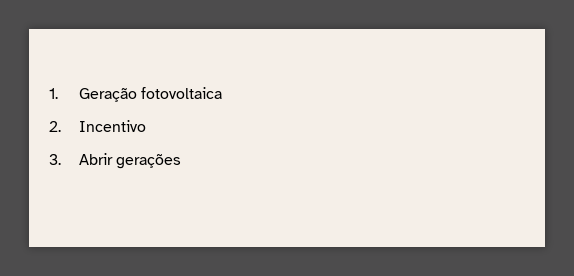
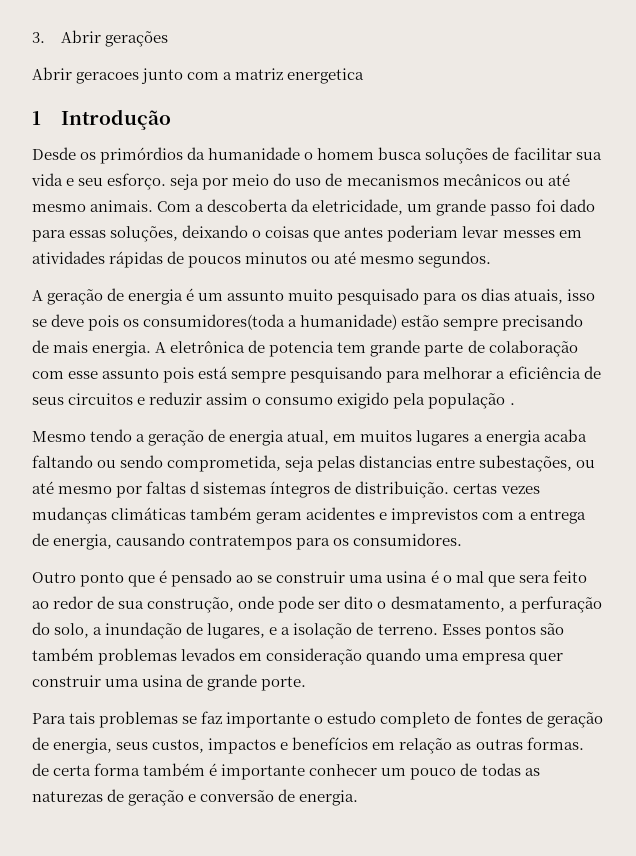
- 1. Geração fotovoltaica
- 2. Incentivo
  3. Abrir gerações
+ Abrir geracoes junto com a matriz energetica
+ 1 Introdução
+ Desde os primórdios da humanidade o homem busca soluções de facilitar sua vida e seu esforço. seja por meio do uso de mecanismos mecânicos ou até mesmo animais. Com a descoberta da eletricidade, um grande passo foi dado para essas soluções, deixando o coisas que antes poderiam levar messes em atividades rápidas de poucos minutos ou até mesmo segundos.
+ A geração de energia é um assunto muito pesquisado para os dias atuais, isso se deve pois os consumidores(toda a humanidade) estão sempre precisando de mais energia. A eletrônica de potencia tem grande parte de colaboração com esse assunto pois está sempre pesquisando para melhorar a eficiência de seus circuitos e reduzir assim o consumo exigido pela população .
+ Mesmo tendo a geração de energia atual, em muitos lugares a energia acaba faltando ou sendo comprometida, seja pelas distancias entre subestações, ou até mesmo por faltas d sistemas íntegros de distribuição. certas vezes mudanças climáticas também geram acidentes e imprevistos com a entrega de energia, causando contratempos para os consumidores.
+ Outro ponto que é pensado ao se construir uma usina é o mal que sera feito ao redor de sua construção, onde pode ser dito o desmatamento, a perfuração do solo, a inundação de lugares, e a isolação de terreno. Esses pontos são também problemas levados em consideração quando uma empresa quer construir uma usina de grande porte.
+ Para tais problemas se faz importante o estudo completo de fontes de geração de energia, seus custos, impactos e benefícios em relação as outras formas. de certa forma também é importante conhecer um pouco de todas as naturezas de geração e conversão de energia.

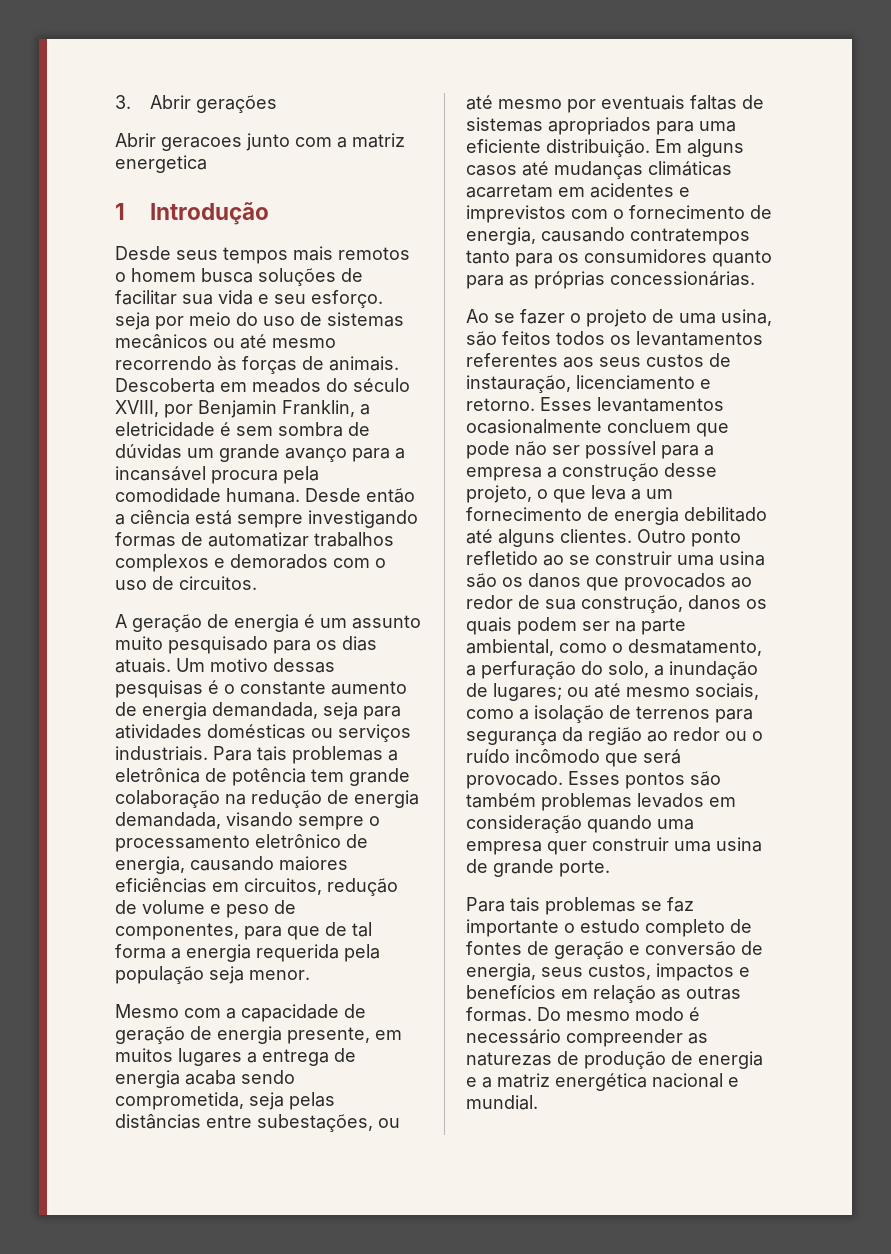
- Desde os primórdios da humanidade o homem busca soluções de facilitar sua vida e seu esforço. seja por meio do uso de mecanismos mecânicos ou até mesmo animais. Com a descoberta da eletricidade, um grande passo foi dado para essas soluções, deixando o coisas que antes poderiam levar messes em atividades rápidas de poucos minutos ou até mesmo segundos.
+ Desde seus tempos mais remotos o homem busca soluções de facilitar sua vida e seu esforço. seja por meio do uso de sistemas mecânicos ou até mesmo recorrendo às forças de animais. Descoberta em meados do século XVIII, por Benjamin Franklin, a eletricidade é sem sombra de dúvidas um grande avanço para a incansável procura pela comodidade humana. Desde então a ciência está sempre investigando formas de automatizar trabalhos complexos e demorados com o uso de circuitos.
- A geração de energia é um assunto muito pesquisado para os dias atuais, isso se deve pois os consumidores(toda a humanidade) estão sempre precisando de mais energia. A eletrônica de potencia tem grande parte de colaboração com esse assunto pois está sempre pesquisando para melhorar a eficiência de seus circuitos e reduzir assim o consumo exigido pela população .
- Mesmo tendo a geração de energia atual, em muitos lugares a energia acaba faltando ou sendo comprometida, seja pelas distancias entre subestações, ou até mesmo por faltas d sistemas íntegros de distribuição. certas vezes mudanças climáticas também geram acidentes e imprevistos com a entrega de energia, causando contratempos para os consumidores.
- Outro ponto que é pensado ao se construir uma usina é o mal que sera feito ao redor de sua construção, onde pode ser dito o desmatamento, a perfuração do solo, a inundação de lugares, e a isolação de terreno.
+ A geração de energia é um assunto muito pesquisado para os dias atuais. Um motivo dessas pesquisas é o constante aumento de energia demandada, seja para atividades domésticas ou serviços industriais. Para tais problemas a eletrônica de potência tem grande colaboração na redução de energia demandada, visando sempre o processamento eletrônico de energia, causando maiores eficiências em circuitos, redução de volume e peso de componentes, para que de tal forma a energia requerida pela população seja menor.
+ Mesmo com a capacidade de geração de energia presente, em muitos lugares a entrega de energia acaba sendo comprometida, seja pelas distâncias entre subestações, ou até mesmo por eventuais faltas de sistemas apropriados para uma eficiente distribuição. Em alguns casos até mudanças climáticas acarretam em acidentes e imprevistos com o fornecimento de energia, causando contratempos tanto para os consumidores quanto para as próprias concessionárias.
+ Ao se fazer o projeto de uma usina, são feitos todos os levantamentos referentes aos seus custos de instauração, licenciamento e retorno. Esses levantamentos ocasionalmente concluem que pode não ser possível para a empresa a construção desse projeto, o que leva a um fornecimento de energia debilitado até alguns clientes. Outro ponto refletido ao se construir uma usina são os danos que provocados ao redor de sua construção, danos os quais podem ser na parte ambiental, como o desmatamento, a perfuração do solo, a inundação de lugares; ou até mesmo sociais, como a isolação de terrenos para segurança da região ao redor ou o ruído incômodo que será provocado.
- Para tais problemas se faz importante o estudo completo de fontes de geração de energia, seus custos, impactos e benefícios em relação as outras formas. de certa forma também é importante conhecer um pouco de todas as naturezas de geração e conversão de energia.
+ Para tais problemas se faz importante o estudo completo de fontes de geração e conversão de energia, seus custos, impactos e benefícios em relação as outras formas. Do mesmo modo é necessário compreender as naturezas de produção de energia e a matriz energética nacional e mundial.

